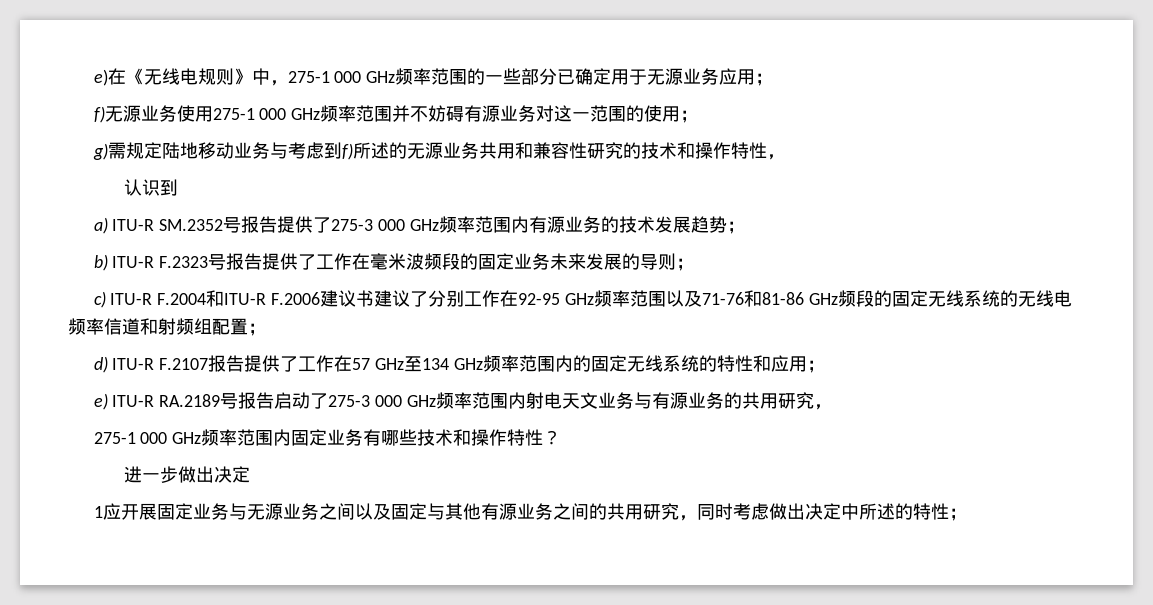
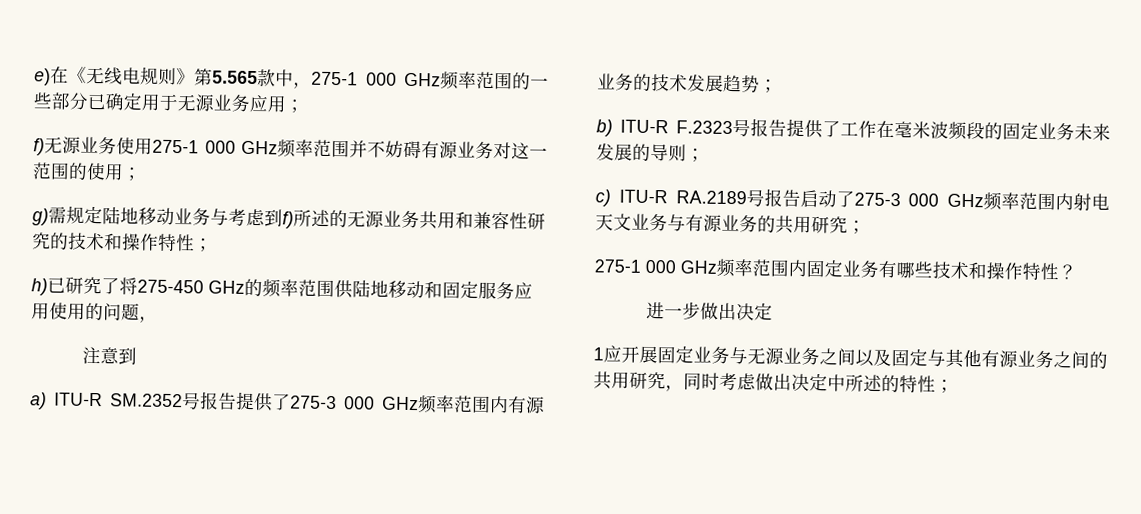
- e)在《无线电规则》中，275-1 000 GHz频率范围的一些部分已确定用于无源业务应用；
+ e)在《无线电规则》第5.565款中，275-1 000 GHz频率范围的一些部分已确定用于无源业务应用；
- g)需规定陆地移动业务与考虑到f)所述的无源业务共用和兼容性研究的技术和操作特性，
- 认识到
+ g)需规定陆地移动业务与考虑到f)所述的无源业务共用和兼容性研究的技术和操作特性；
+ h)已研究了将275-450 GHz的频率范围供陆地移动和固定服务应用使用的问题，
+ 注意到
- c) ITU-R F.2004和ITU-R F.2006建议书建议了分别工作在92-95 GHz频率范围以及71-76和81-86 GHz频段的固定无线系统的无线电频率信道和射频组配置；
- d) ITU-R F.2107报告提供了工作在57 GHz至134 GHz频率范围内的固定无线系统的特性和应用；
- e) ITU-R RA.2189号报告启动了275-3 000 GHz频率范围内射电天文业务与有源业务的共用研究，
+ c) ITU-R RA.2189号报告启动了275-3 000 GHz频率范围内射电天文业务与有源业务的共用研究；

